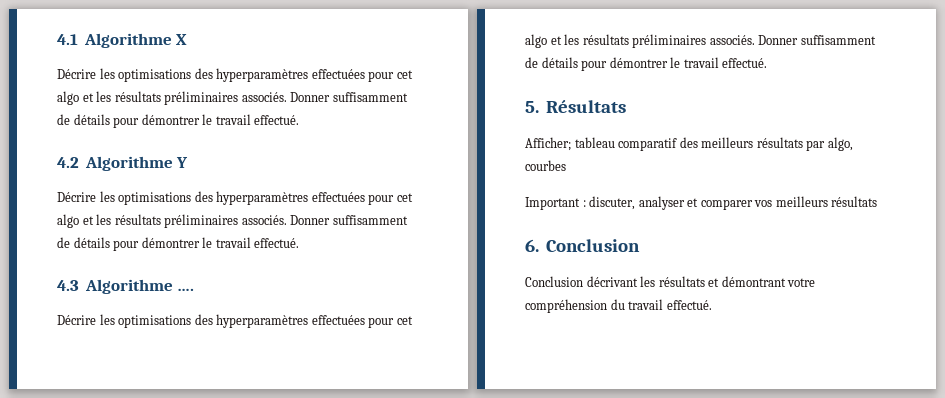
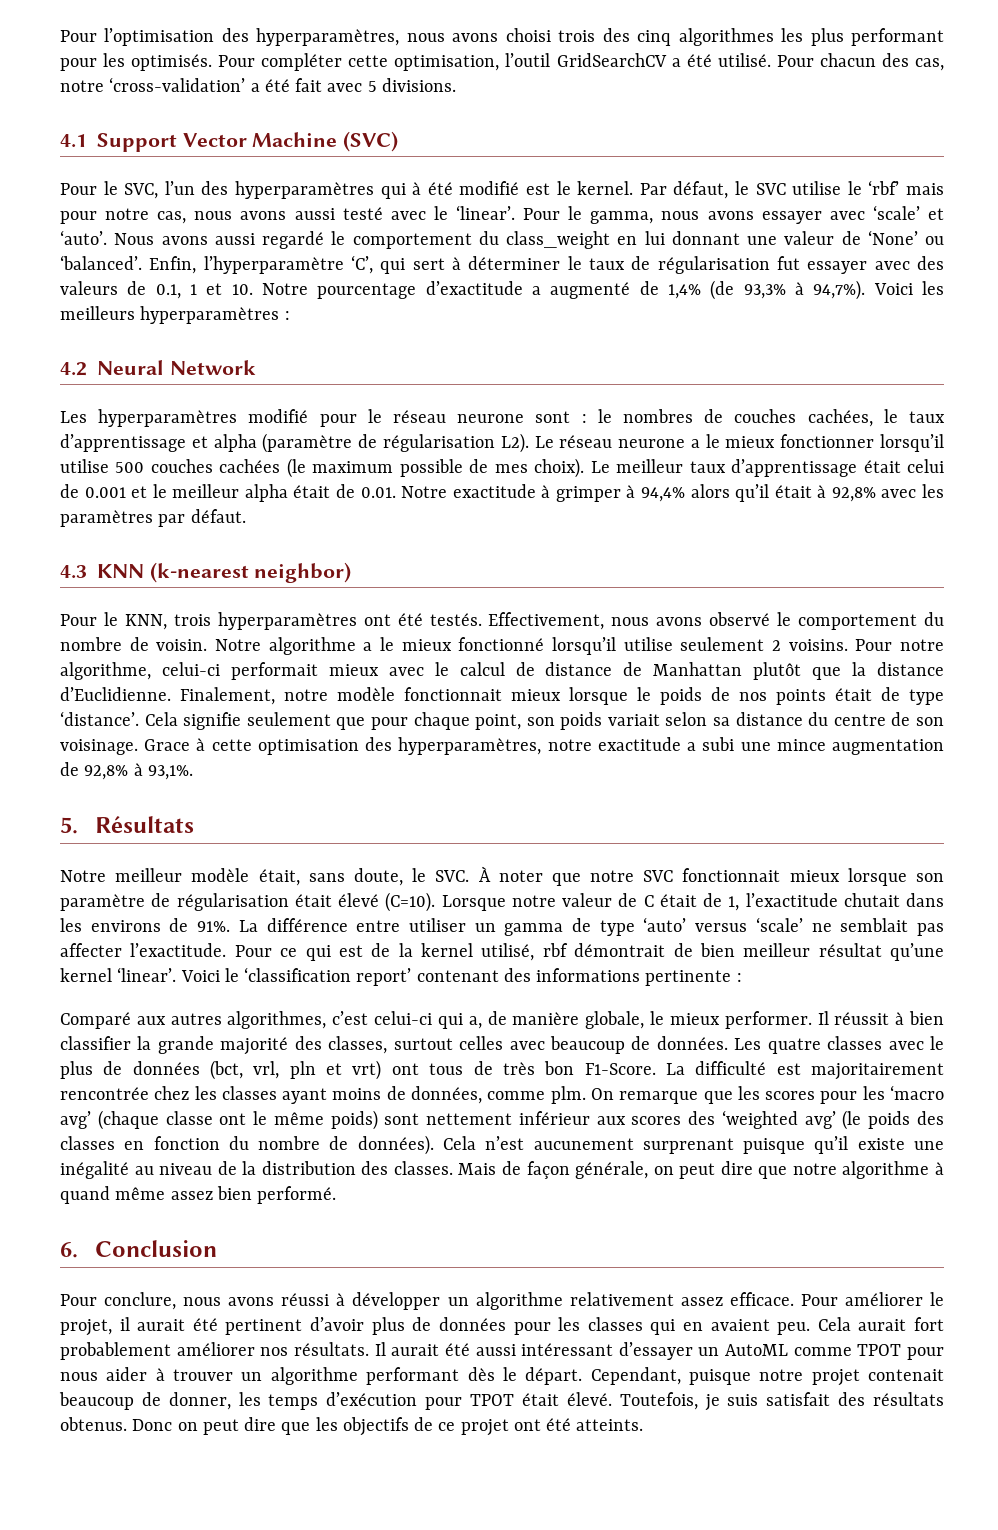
- 4.1 Algorithme X
- Décrire les optimisations des hyperparamètres effectuées pour cet algo et les résultats préliminaires associés. Donner suffisamment de détails pour démontrer le travail effectué.
- 4.2 Algorithme Y
- Décrire les optimisations des hyperparamètres effectuées pour cet algo et les résultats préliminaires associés. Donner suffisamment de détails pour démontrer le travail effectué.
- 4.3 Algorithme ….
- Décrire les optimisations des hyperparamètres effectuées pour cet algo et les résultats préliminaires associés. Donner suffisamment de détails pour démontrer le travail effectué.
+ Pour l’optimisation des hyperparamètres, nous avons choisi trois des cinq algorithmes les plus performant pour les optimisés. Pour compléter cette optimisation, l’outil GridSearchCV a été utilisé. Pour chacun des cas, notre ‘cross-validation’ a été fait avec 5 divisions.
+ 4.1 Support Vector Machine (SVC)
+ Pour le SVC, l’un des hyperparamètres qui à été modifié est le kernel. Par défaut, le SVC utilise le ‘rbf’ mais pour notre cas, nous avons aussi testé avec le ‘linear’. Pour le gamma, nous avons essayer avec ‘scale’ et ‘auto’. Nous avons aussi regardé le comportement du class_weight en lui donnant une valeur de ‘None’ ou ‘balanced’. Enfin, l’hyperparamètre ‘C’, qui sert à déterminer le taux de régularisation fut essayer avec des valeurs de 0.1, 1 et 10. Notre pourcentage d’exactitude a augmenté de 1,4% (de 93,3% à 94,7%). Voici les meilleurs hyperparamètres :
+ 4.2 Neural Network
+ Les hyperparamètres modifié pour le réseau neurone sont : le nombres de couches cachées, le taux d’apprentissage et alpha (paramètre de régularisation L2). Le réseau neurone a le mieux fonctionner lorsqu’il utilise 500 couches cachées (le maximum possible de mes choix). Le meilleur taux d’apprentissage était celui de 0.001 et le meilleur alpha était de 0.01. Notre exactitude à grimper à 94,4% alors qu’il était à 92,8% avec les paramètres par défaut.
+ 4.3 KNN (k-nearest neighbor)
+ Pour le KNN, trois hyperparamètres ont été testés. Effectivement, nous avons observé le comportement du nombre de voisin. Notre algorithme a le mieux fonctionné lorsqu’il utilise seulement 2 voisins. Pour notre algorithme, celui-ci performait mieux avec le calcul de distance de Manhattan plutôt que la distance d’Euclidienne. Finalement, notre modèle fonctionnait mieux lorsque le poids de nos points était de type ‘distance’. Cela signifie seulement que pour chaque point, son poids variait selon sa distance du centre de son voisinage. Grace à cette optimisation des hyperparamètres, notre exactitude a subi une mince augmentation de 92,8% à 93,1%.
  5. Résultats
- Afficher; tableau comparatif des meilleurs résultats par algo, courbes
- Important : discuter, analyser et comparer vos meilleurs résultats
+ Notre meilleur modèle était, sans doute, le SVC. À noter que notre SVC fonctionnait mieux lorsque son paramètre de régularisation était élevé (C=10). Lorsque notre valeur de C était de 1, l’exactitude chutait dans les environs de 91%. La différence entre utiliser un gamma de type ‘auto’ versus ‘scale’ ne semblait pas affecter l’exactitude. Pour ce qui est de la kernel utilisé, rbf démontrait de bien meilleur résultat qu’une kernel ‘linear’. Voici le ‘classification report’ contenant des informations pertinente :
+ Comparé aux autres algorithmes, c’est celui-ci qui a, de manière globale, le mieux performer. Il réussit à bien classifier la grande majorité des classes, surtout celles avec beaucoup de données. Les quatre classes avec le plus de données (bct, vrl, pln et vrt) ont tous de très bon F1-Score. La difficulté est majoritairement rencontrée chez les classes ayant moins de données, comme plm. On remarque que les scores pour les ‘macro avg’ (chaque classe ont le même poids) sont nettement inférieur aux scores des ‘weighted avg’ (le poids des classes en fonction du nombre de données). Cela n’est aucunement surprenant puisque qu’il existe une inégalité au niveau de la distribution des classes. Mais de façon générale, on peut dire que notre algorithme à quand même assez bien performé.
  6. Conclusion
- Conclusion décrivant les résultats et démontrant votre compréhension du travail effectué.
+ Pour conclure, nous avons réussi à développer un algorithme relativement assez efficace. Pour améliorer le projet, il aurait été pertinent d’avoir plus de données pour les classes qui en avaient peu. Cela aurait fort probablement améliorer nos résultats. Il aurait été aussi intéressant d’essayer un AutoML comme TPOT pour nous aider à trouver un algorithme performant dès le départ. Cependant, puisque notre projet contenait beaucoup de donner, les temps d’exécution pour TPOT était élevé. Toutefois, je suis satisfait des résultats obtenus. Donc on peut dire que les objectifs de ce projet ont été atteints.

